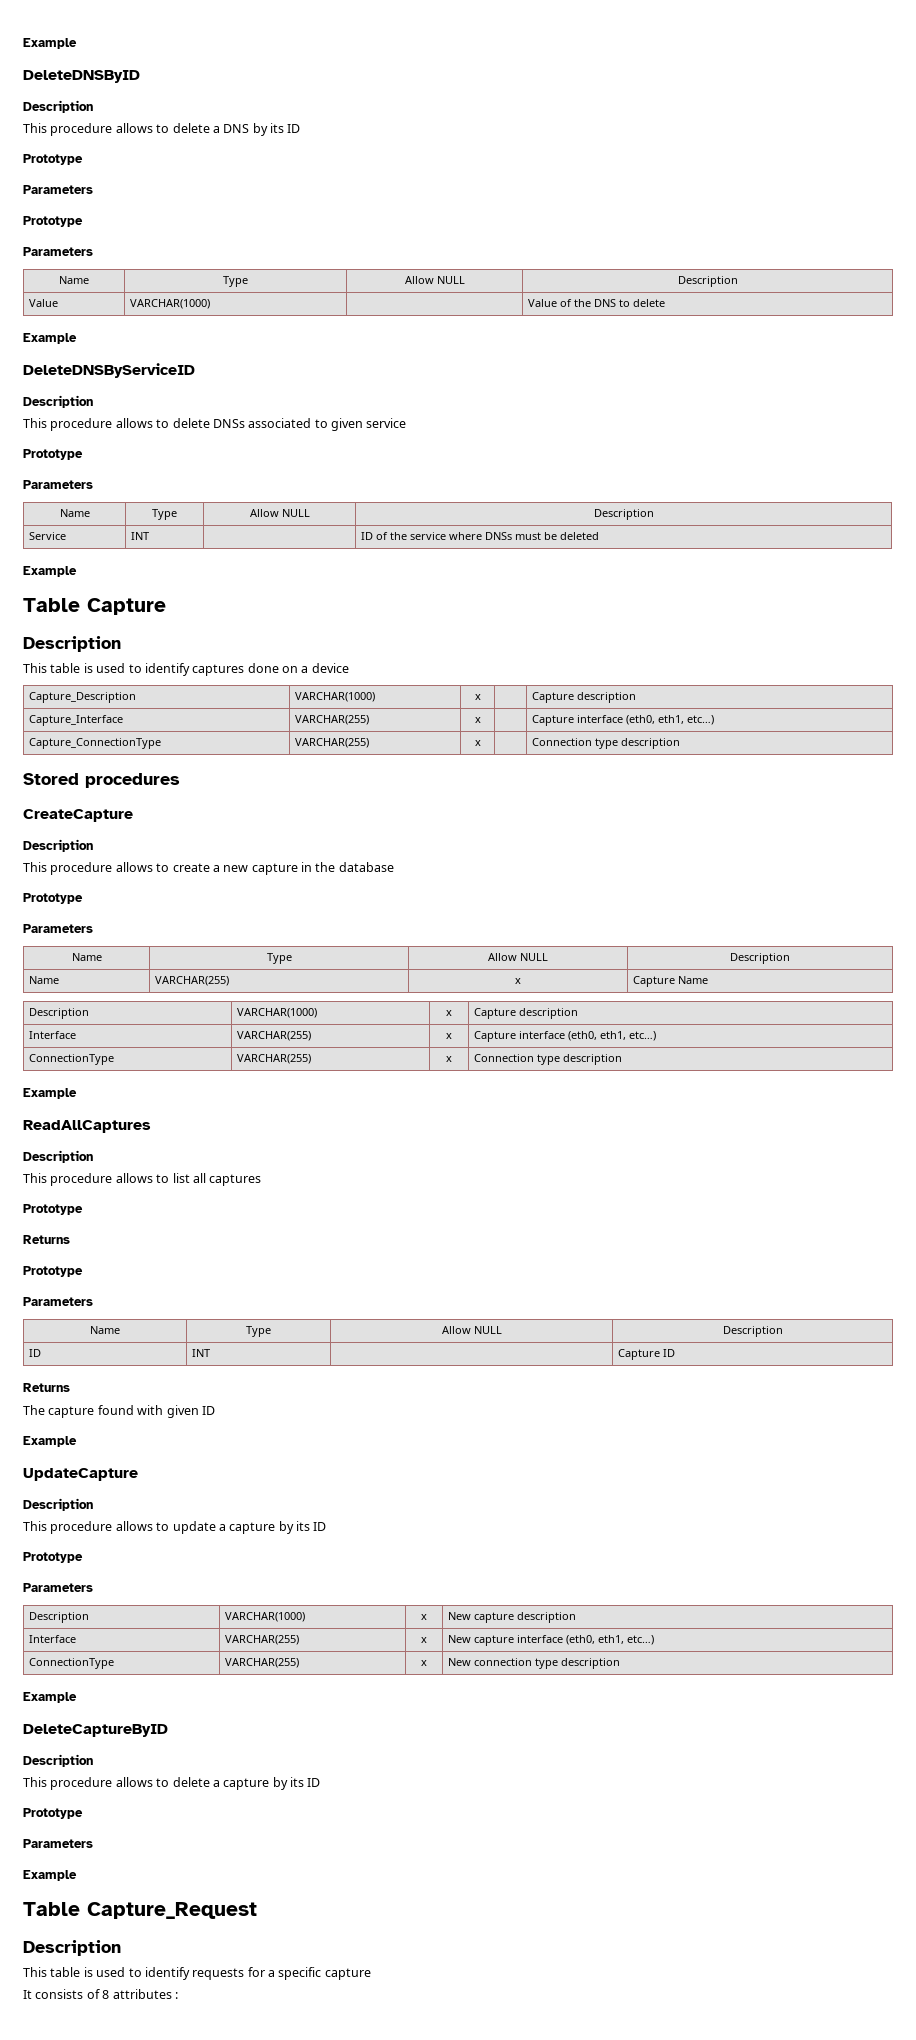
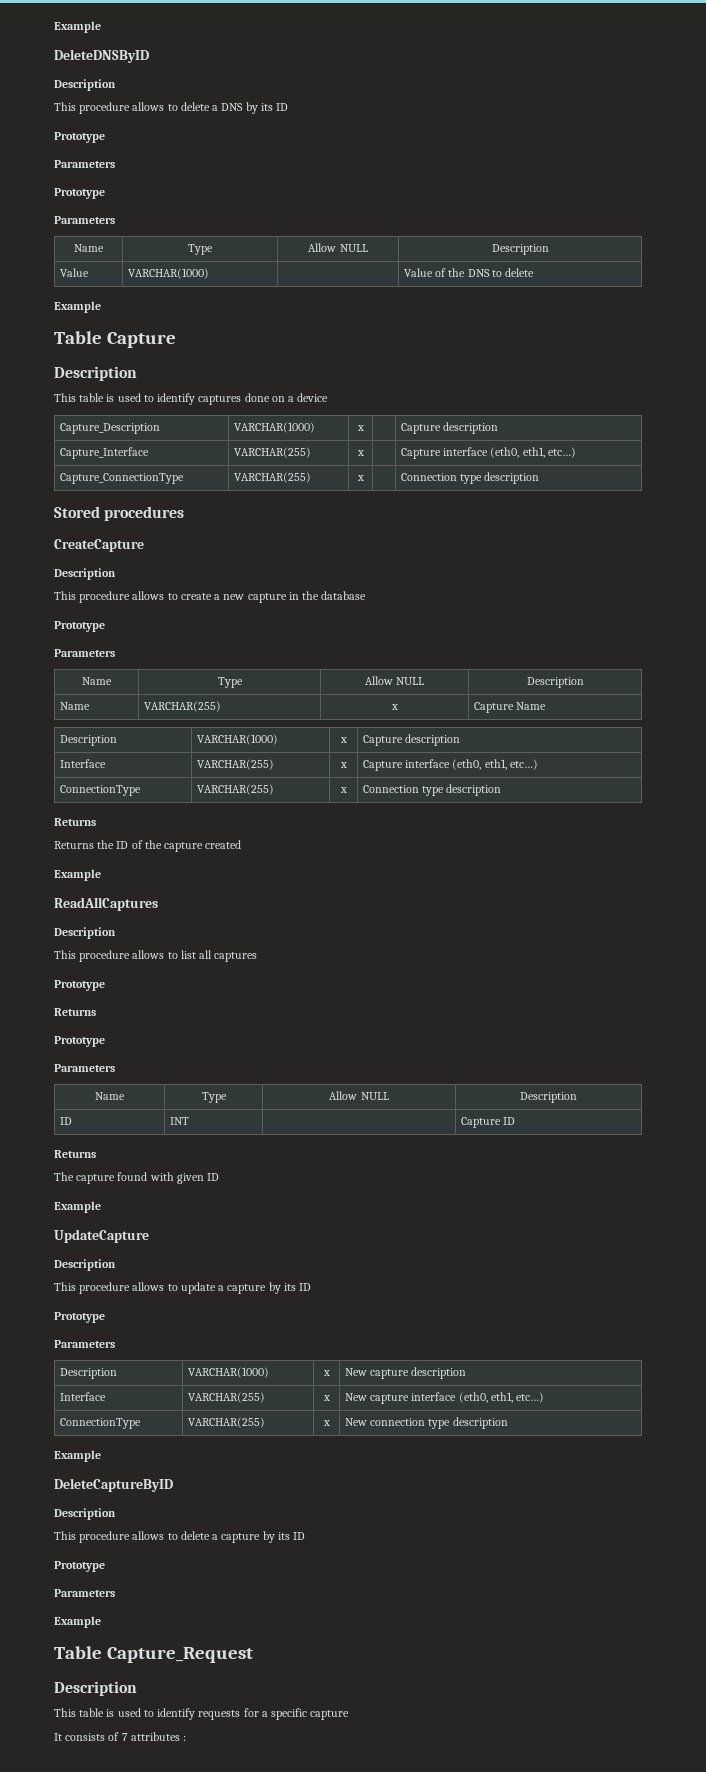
- DeleteDNSByServiceID
- Description
- This procedure allows to delete DNSs associated to given service
- Prototype
- Parameters
- Name | Type | Allow NULL | Description
- Service | INT | | ID of the service where DNSs must be deleted
- Example
  ConnectionType | VARCHAR(255) | x | Connection type description
+ Returns
+ Returns the ID of the capture created
- It consists of 8 attributes :
+ It consists of 7 attributes :

